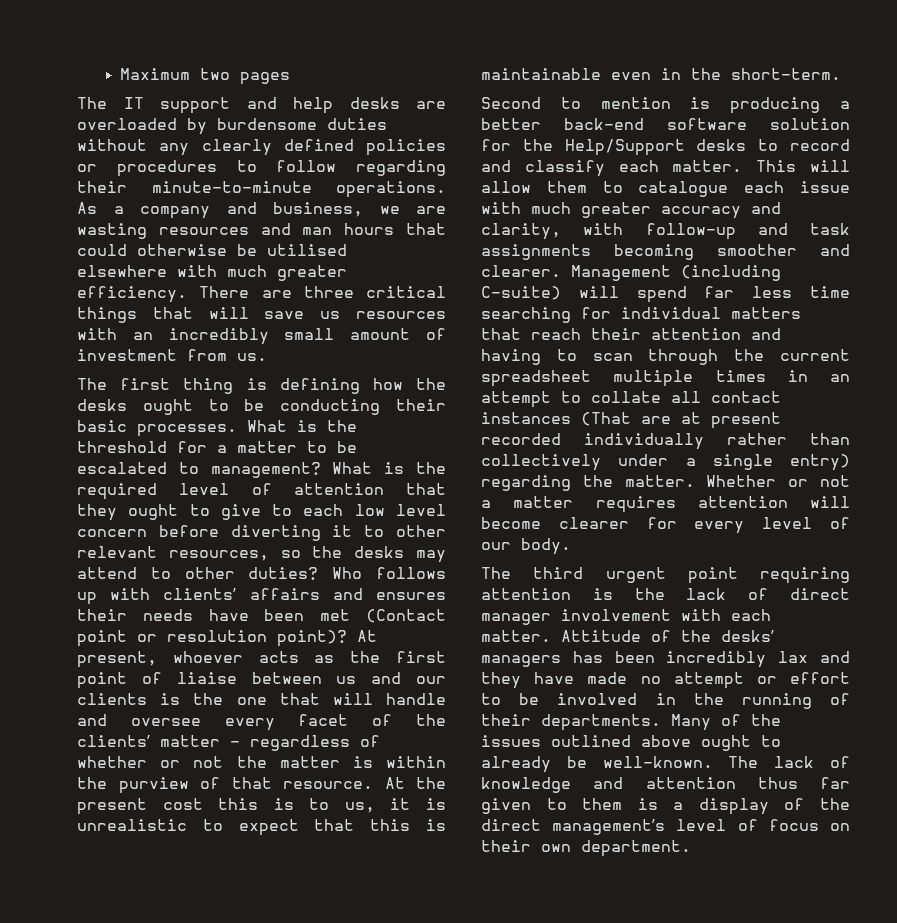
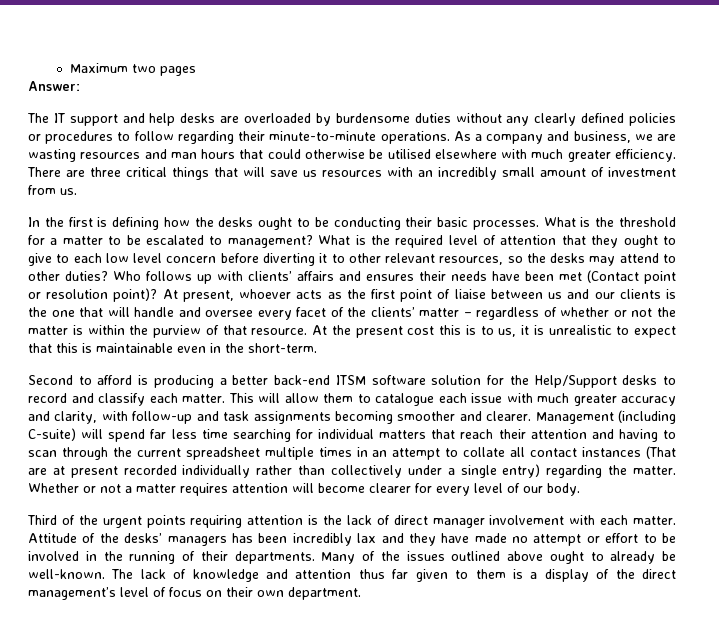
+ Answer:
- The first thing is defining how the desks ought to be conducting their basic processes.
+ In the first is defining how the desks ought to be conducting their basic processes.
- Second to mention is producing a better back-end software solution for the Help/Support desks to record and classify each matter.
+ Second to afford is producing a better back-end ITSM software solution for the Help/Support desks to record and classify each matter.
- The third urgent point requiring attention is the lack of direct manager involvement with each matter.
+ Third of the urgent points requiring attention is the lack of direct manager involvement with each matter.

